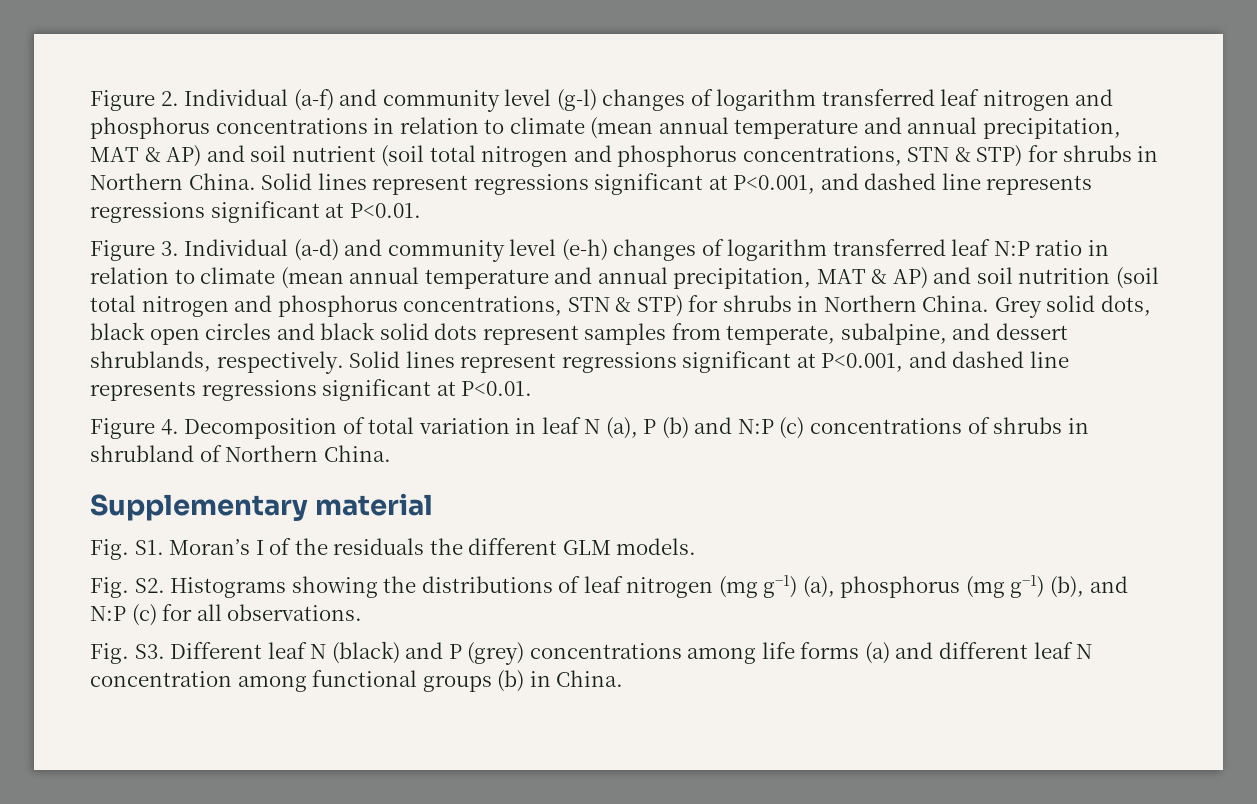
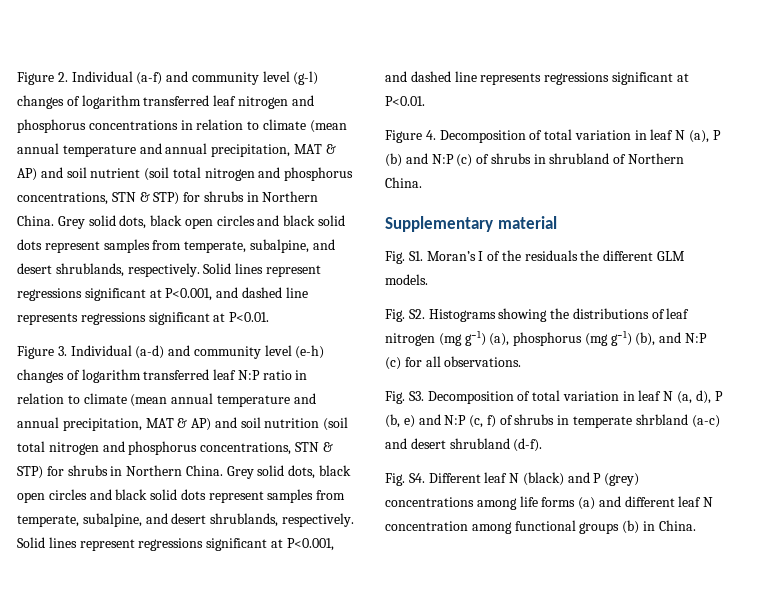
- Figure 2. Individual (a-f) and community level (g-l) changes of logarithm transferred leaf nitrogen and phosphorus concentrations in relation to climate (mean annual temperature and annual precipitation, MAT & AP) and soil nutrient (soil total nitrogen and phosphorus concentrations, STN & STP) for shrubs in Northern China.
+ Figure 2. Individual (a-f) and community level (g-l) changes of logarithm transferred leaf nitrogen and phosphorus concentrations in relation to climate (mean annual temperature and annual precipitation, MAT & AP) and soil nutrient (soil total nitrogen and phosphorus concentrations, STN & STP) for shrubs in Northern China. Grey solid dots, black open circles and black solid dots represent samples from temperate, subalpine, and desert shrublands, respectively.
- Figure 3. Individual (a-d) and community level (e-h) changes of logarithm transferred leaf N:P ratio in relation to climate (mean annual temperature and annual precipitation, MAT & AP) and soil nutrition (soil total nitrogen and phosphorus concentrations, STN & STP) for shrubs in Northern China. Grey solid dots, black open circles and black solid dots represent samples from temperate, subalpine, and dessert shrublands, respectively.
+ Figure 3. Individual (a-d) and community level (e-h) changes of logarithm transferred leaf N:P ratio in relation to climate (mean annual temperature and annual precipitation, MAT & AP) and soil nutrition (soil total nitrogen and phosphorus concentrations, STN & STP) for shrubs in Northern China. Grey solid dots, black open circles and black solid dots represent samples from temperate, subalpine, and desert shrublands, respectively.
- Figure 4. Decomposition of total variation in leaf N (a), P (b) and N:P (c) concentrations of shrubs in shrubland of Northern China.
+ Figure 4. Decomposition of total variation in leaf N (a), P (b) and N:P (c) of shrubs in shrubland of Northern China.
- Fig. S3. Different leaf N (black) and P (grey) concentrations among life forms (a) and different leaf N concentration among functional groups (b) in China.
+ Fig. S3. Decomposition of total variation in leaf N (a, d), P (b, e) and N:P (c, f) of shrubs in temperate shrbland (a-c) and desert shrubland (d-f).
+ Fig. S4. Different leaf N (black) and P (grey) concentrations among life forms (a) and different leaf N concentration among functional groups (b) in China.

